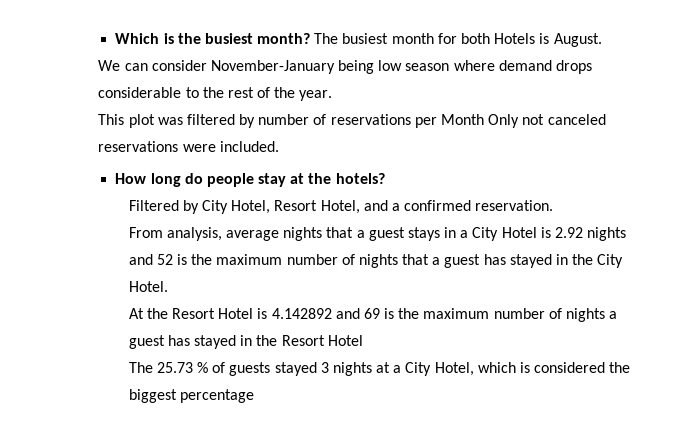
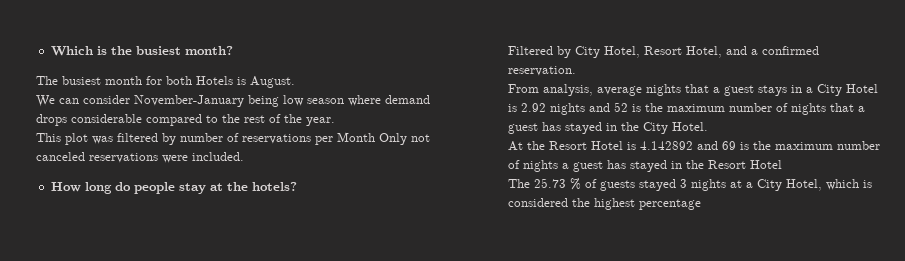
- Which is the busiest month? The busiest month for both Hotels is August.
+ Which is the busiest month?
+ The busiest month for both Hotels is August.
- We can consider November-January being low season where demand drops considerable to the rest of the year.
+ We can consider November-January being low season where demand drops considerable compared to the rest of the year.
- The 25.73 % of guests stayed 3 nights at a City Hotel, which is considered the biggest percentage
+ The 25.73 % of guests stayed 3 nights at a City Hotel, which is considered the highest percentage

